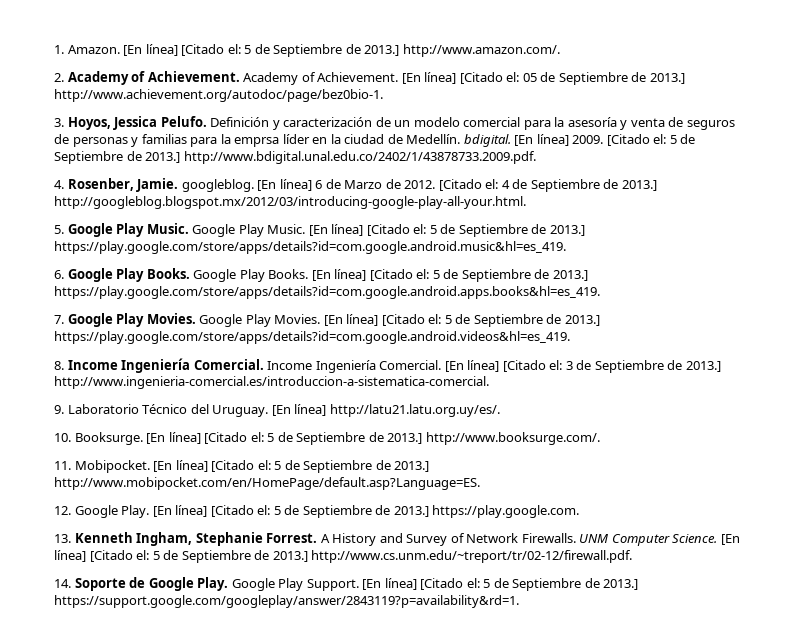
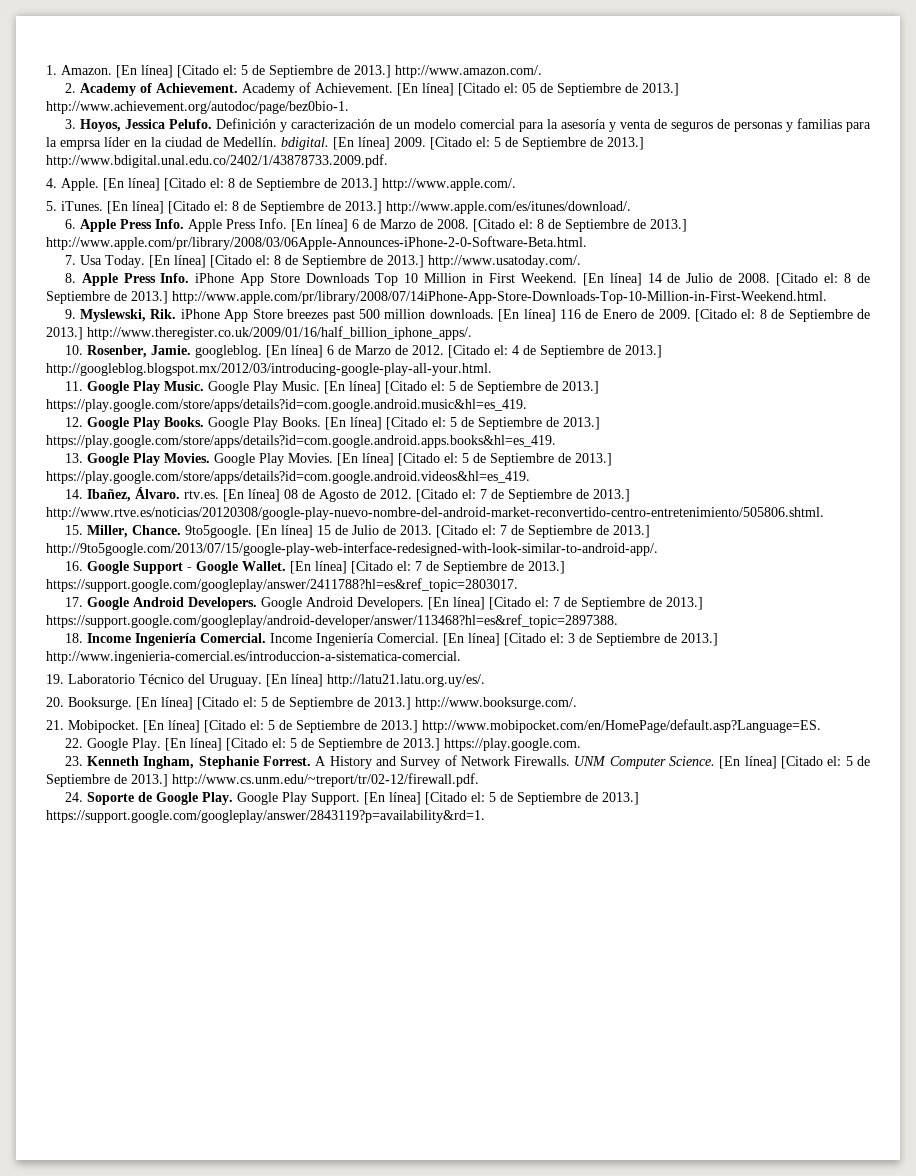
- 4. Rosenber, Jamie. googleblog.
+ 4. Apple. [En línea] [Citado el: 8 de Septiembre de 2013.] http://www.apple.com/.
+ 5. iTunes. [En línea] [Citado el: 8 de Septiembre de 2013.] http://www.apple.com/es/itunes/download/.
+ 6. Apple Press Info. Apple Press Info. [En línea] 6 de Marzo de 2008. [Citado el: 8 de Septiembre de 2013.] http://www.apple.com/pr/library/2008/03/06Apple-Announces-iPhone-2-0-Software-Beta.html.
+ 7. Usa Today. [En línea] [Citado el: 8 de Septiembre de 2013.] http://www.usatoday.com/.
+ 8. Apple Press Info. iPhone App Store Downloads Top 10 Million in First Weekend. [En línea] 14 de Julio de 2008. [Citado el: 8 de Septiembre de 2013.] http://www.apple.com/pr/library/2008/07/14iPhone-App-Store-Downloads-Top-10-Million-in-First-Weekend.html.
+ 9. Myslewski, Rik. iPhone App Store breezes past 500 million downloads. [En línea] 116 de Enero de 2009. [Citado el: 8 de Septiembre de 2013.] http://www.theregister.co.uk/2009/01/16/half_billion_iphone_apps/.
+ 10. Rosenber, Jamie. googleblog.
- 5. Google Play Music.
+ 11. Google Play Music.
- 6. Google Play Books.
+ 12. Google Play Books.
- 7. Google Play Movies.
+ 13. Google Play Movies.
- 8. Income Ingeniería Comercial.
+ 14. Ibañez, Álvaro. rtv.es. [En línea] 08 de Agosto de 2012. [Citado el: 7 de Septiembre de 2013.] http://www.rtve.es/noticias/20120308/google-play-nuevo-nombre-del-android-market-reconvertido-centro-entretenimiento/505806.shtml.
+ 15. Miller, Chance. 9to5google. [En línea] 15 de Julio de 2013. [Citado el: 7 de Septiembre de 2013.] http://9to5google.com/2013/07/15/google-play-web-interface-redesigned-with-look-similar-to-android-app/.
+ 16. Google Support - Google Wallet. [En línea] [Citado el: 7 de Septiembre de 2013.] https://support.google.com/googleplay/answer/2411788?hl=es&ref_topic=2803017.
+ 17. Google Android Developers. Google Android Developers. [En línea] [Citado el: 7 de Septiembre de 2013.] https://support.google.com/googleplay/android-developer/answer/113468?hl=es&ref_topic=2897388.
+ 18. Income Ingeniería Comercial.
- 9. Laboratorio Técnico del Uruguay.
+ 19. Laboratorio Técnico del Uruguay.
- 10. Booksurge.
+ 20. Booksurge.
- 11. Mobipocket.
+ 21. Mobipocket.
- 12. Google Play.
+ 22. Google Play.
- 13. Kenneth Ingham, Stephanie Forrest.
+ 23. Kenneth Ingham, Stephanie Forrest.
- 14. Soporte de Google Play.
+ 24. Soporte de Google Play.

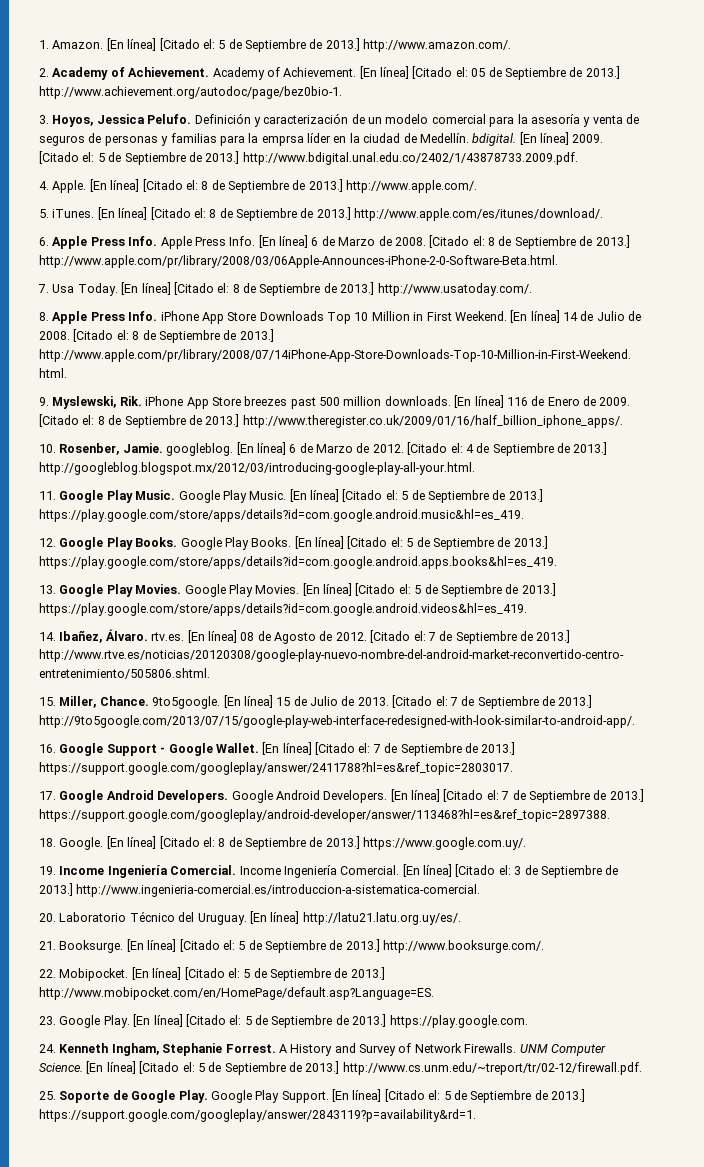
- 18. Income Ingeniería Comercial.
+ 18. Google. [En línea] [Citado el: 8 de Septiembre de 2013.] https://www.google.com.uy/.
+ 19. Income Ingeniería Comercial.
- 19. Laboratorio Técnico del Uruguay.
+ 20. Laboratorio Técnico del Uruguay.
- 20. Booksurge.
+ 21. Booksurge.
- 21. Mobipocket.
+ 22. Mobipocket.
- 22. Google Play.
+ 23. Google Play.
- 23. Kenneth Ingham, Stephanie Forrest.
+ 24. Kenneth Ingham, Stephanie Forrest.
- 24. Soporte de Google Play.
+ 25. Soporte de Google Play.

